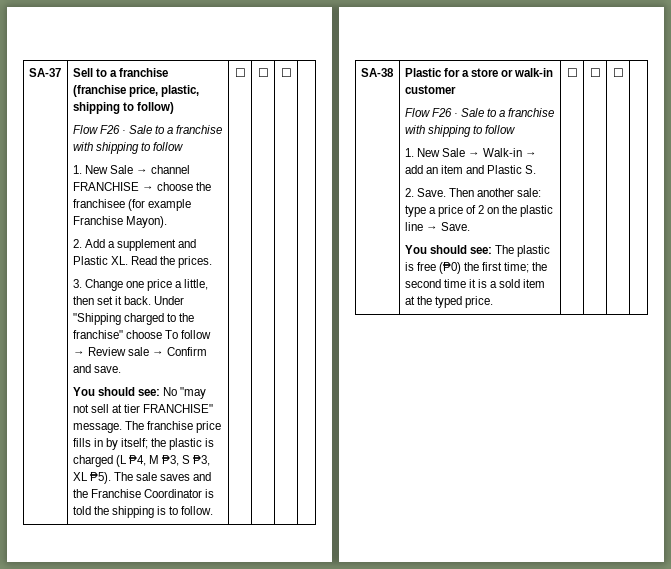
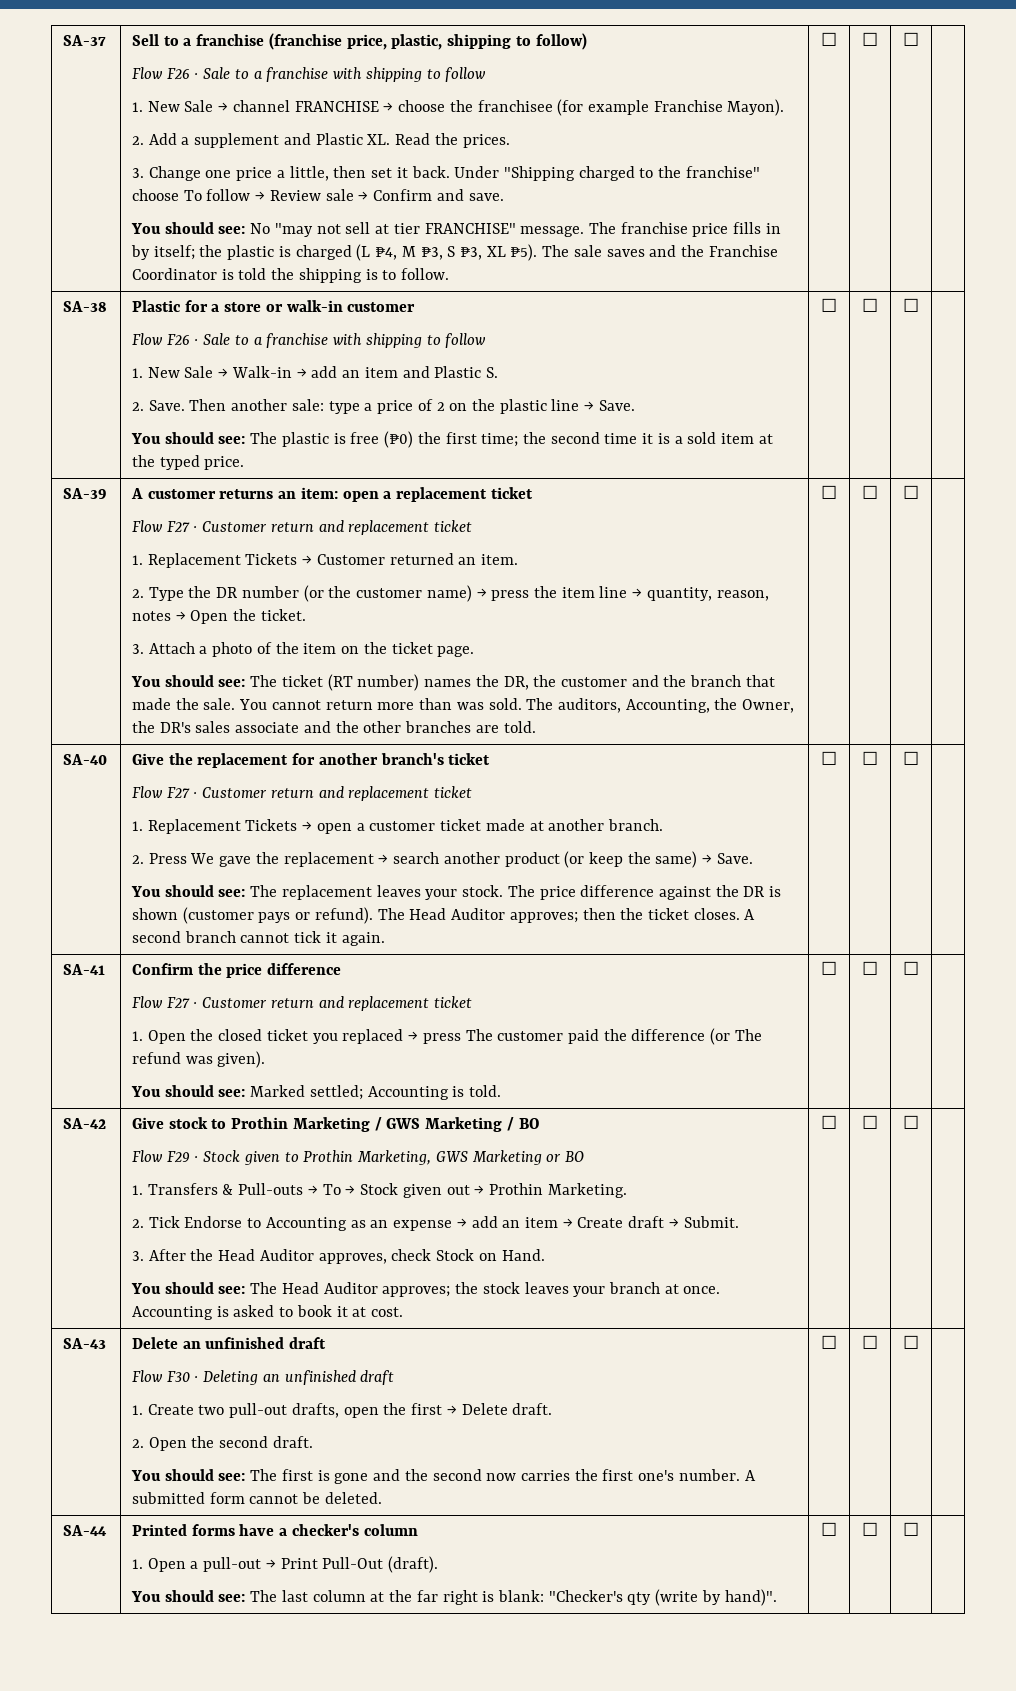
+ SA-39 | A customer returns an item: open a replacement ticket
+ Flow F27 · Customer return and replacement ticket
+ 1. Replacement Tickets → Customer returned an item.
+ 2. Type the DR number (or the customer name) → press the item line → quantity, reason, notes → Open the ticket.
+ 3. Attach a photo of the item on the ticket page.
+ You should see: The ticket (RT number) names the DR, the customer and the branch that made the sale. You cannot return more than was sold. The auditors, Accounting, the Owner, the DR's sales associate and the other branches are told. | ☐ | ☐ | ☐ |
+ SA-40 | Give the replacement for another branch's ticket
+ Flow F27 · Customer return and replacement ticket
+ 1. Replacement Tickets → open a customer ticket made at another branch.
+ 2. Press We gave the replacement → search another product (or keep the same) → Save.
+ You should see: The replacement leaves your stock. The price difference against the DR is shown (customer pays or refund). The Head Auditor approves; then the ticket closes. A second branch cannot tick it again. | ☐ | ☐ | ☐ |
+ SA-41 | Confirm the price difference
+ Flow F27 · Customer return and replacement ticket
+ 1. Open the closed ticket you replaced → press The customer paid the difference (or The refund was given).
+ You should see: Marked settled; Accounting is told. | ☐ | ☐ | ☐ |
+ SA-42 | Give stock to Prothin Marketing / GWS Marketing / BO
+ Flow F29 · Stock given to Prothin Marketing, GWS Marketing or BO
+ 1. Transfers & Pull-outs → To → Stock given out → Prothin Marketing.
+ 2. Tick Endorse to Accounting as an expense → add an item → Create draft → Submit.
+ 3. After the Head Auditor approves, check Stock on Hand.
+ You should see: The Head Auditor approves; the stock leaves your branch at once. Accounting is asked to book it at cost. | ☐ | ☐ | ☐ |
+ SA-43 | Delete an unfinished draft
+ Flow F30 · Deleting an unfinished draft
+ 1. Create two pull-out drafts, open the first → Delete draft.
+ 2. Open the second draft.
+ You should see: The first is gone and the second now carries the first one's number. A submitted form cannot be deleted. | ☐ | ☐ | ☐ |
+ SA-44 | Printed forms have a checker's column
+ 1. Open a pull-out → Print Pull-Out (draft).
+ You should see: The last column at the far right is blank: "Checker's qty (write by hand)". | ☐ | ☐ | ☐ |

